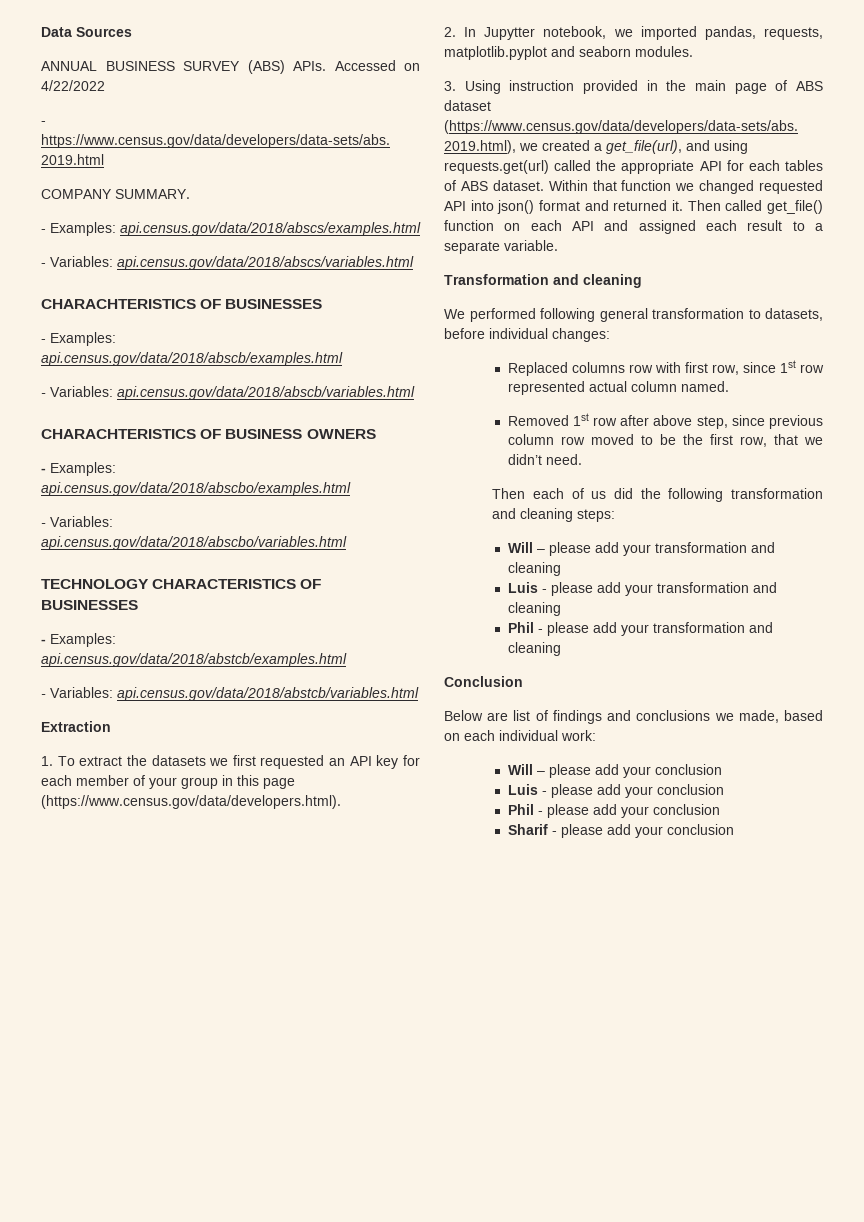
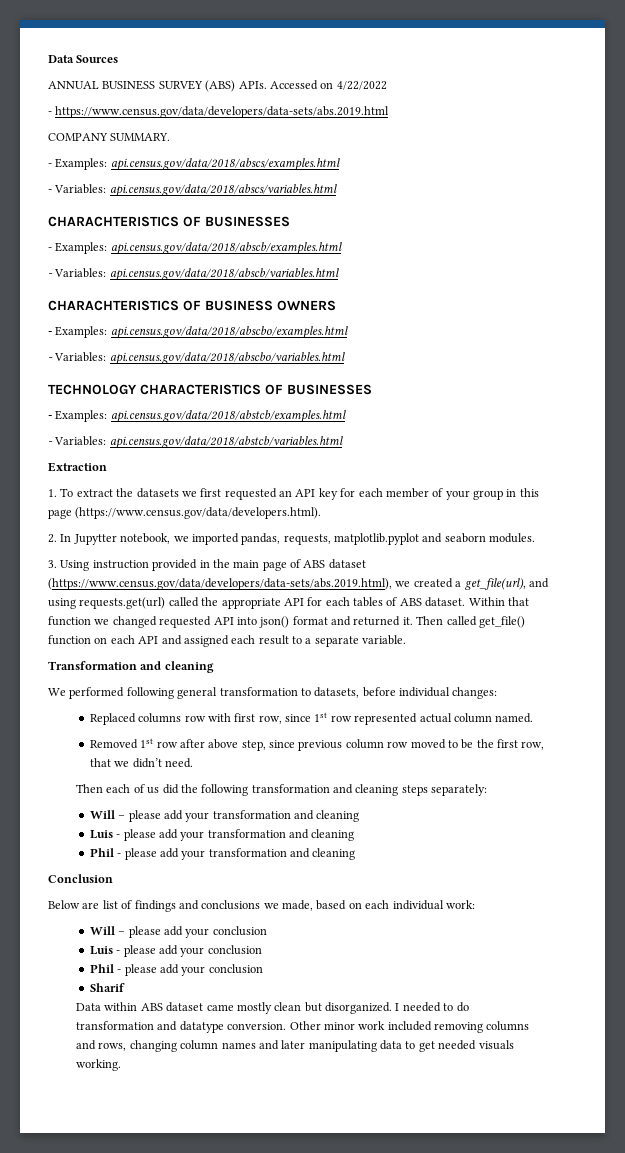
- Then each of us did the following transformation and cleaning steps:
+ Then each of us did the following transformation and cleaning steps separately:
- Sharif - please add your conclusion
+ Sharif
+ Data within ABS dataset came mostly clean but disorganized. I needed to do transformation and datatype conversion. Other minor work included removing columns and rows, changing column names and later manipulating data to get needed visuals working.

